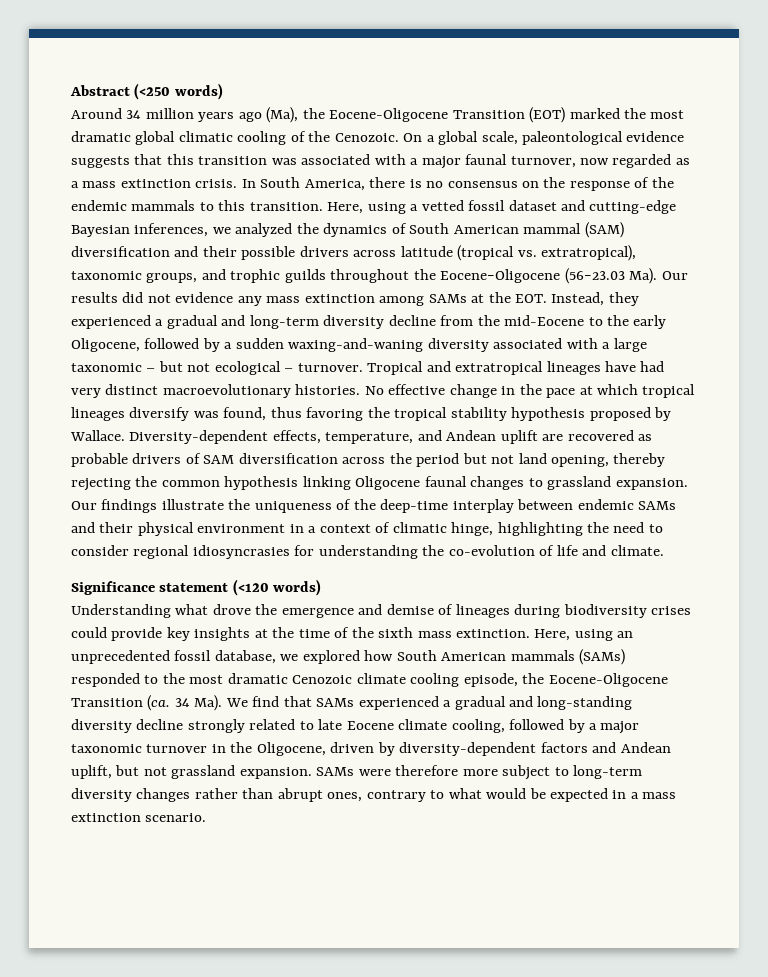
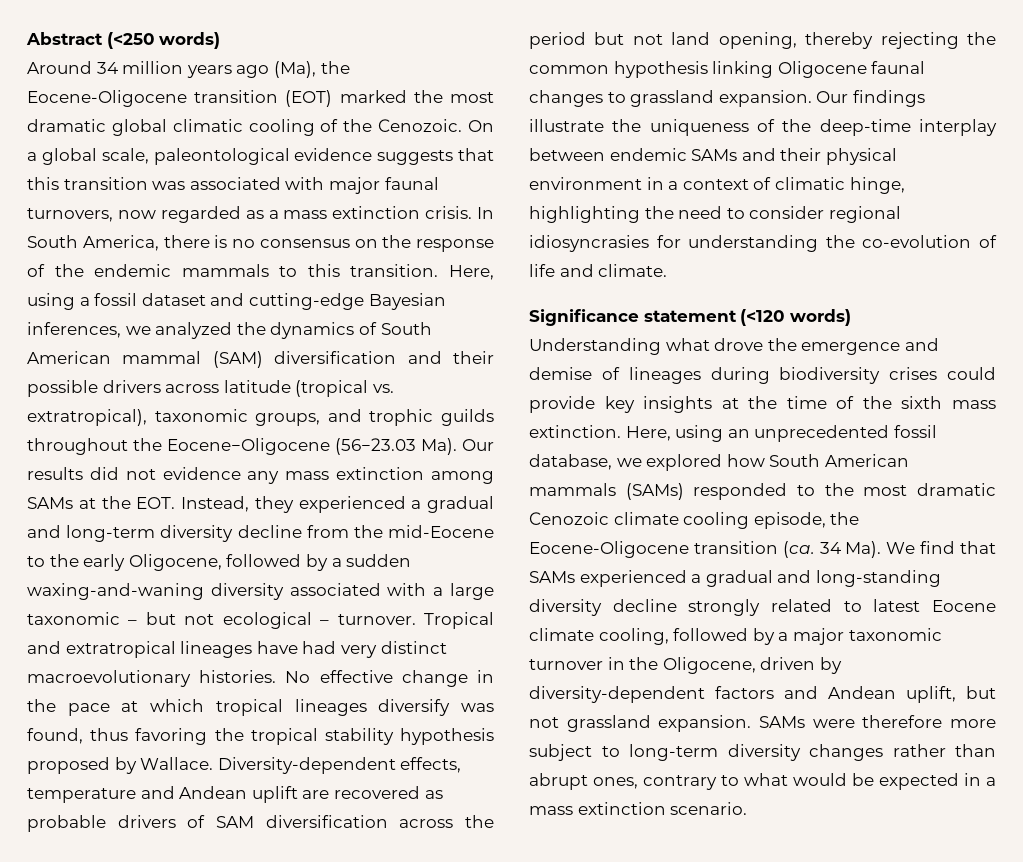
- Around 34 million years ago (Ma), the Eocene-Oligocene Transition (EOT) marked the most dramatic global climatic cooling of the Cenozoic.
+ Around 34 million years ago (Ma), the Eocene-Oligocene transition (EOT) marked the most dramatic global climatic cooling of the Cenozoic.
- On a global scale, paleontological evidence suggests that this transition was associated with a major faunal turnover, now regarded as a mass extinction crisis.
+ On a global scale, paleontological evidence suggests that this transition was associated with major faunal turnovers, now regarded as a mass extinction crisis.
- Here, using a vetted fossil dataset and cutting-edge Bayesian inferences, we analyzed the dynamics of South American mammal (SAM) diversification and their possible drivers across latitude (tropical vs. extratropical), taxonomic groups, and trophic guilds throughout the Eocene−Oligocene (56−23.03 Ma). Our results did not evidence any mass extinction among SAMs at the EOT. Instead, they experienced a gradual and long-term diversity decline from the mid-Eocene to the early Oligocene, followed by a sudden waxing-and-waning diversity associated with a large taxonomic – but not ecological – turnover.
+ Here, using a fossil dataset and cutting-edge Bayesian inferences, we analyzed the dynamics of South American mammal (SAM) diversification and their possible drivers across latitude (tropical vs. extratropical), taxonomic groups, and trophic guilds throughout the Eocene−Oligocene (56−23.03 Ma). Our results did not evidence any mass extinction among SAMs at the EOT. Instead, they experienced a gradual and long-term diversity decline from the mid-Eocene to the early Oligocene, followed by a sudden waxing-and-waning diversity associated with a large taxonomic – but not ecological – turnover.
- Diversity-dependent effects, temperature, and Andean uplift are recovered as probable drivers of SAM diversification across the period but not land opening, thereby rejecting the common hypothesis linking Oligocene faunal changes to grassland expansion.
+ Diversity-dependent effects, temperature and Andean uplift are recovered as probable drivers of SAM diversification across the period but not land opening, thereby rejecting the common hypothesis linking Oligocene faunal changes to grassland expansion.
- Here, using an unprecedented fossil database, we explored how South American mammals (SAMs) responded to the most dramatic Cenozoic climate cooling episode, the Eocene-Oligocene Transition (ca. 34 Ma). We find that SAMs experienced a gradual and long-standing diversity decline strongly related to late Eocene climate cooling, followed by a major taxonomic turnover in the Oligocene, driven by diversity-dependent factors and Andean uplift, but not grassland expansion.
+ Here, using an unprecedented fossil database, we explored how South American mammals (SAMs) responded to the most dramatic Cenozoic climate cooling episode, the Eocene-Oligocene transition (ca. 34 Ma). We find that SAMs experienced a gradual and long-standing diversity decline strongly related to latest Eocene climate cooling, followed by a major taxonomic turnover in the Oligocene, driven by diversity-dependent factors and Andean uplift, but not grassland expansion.

